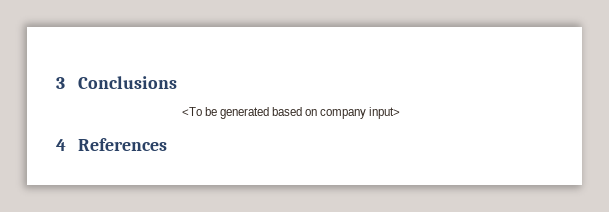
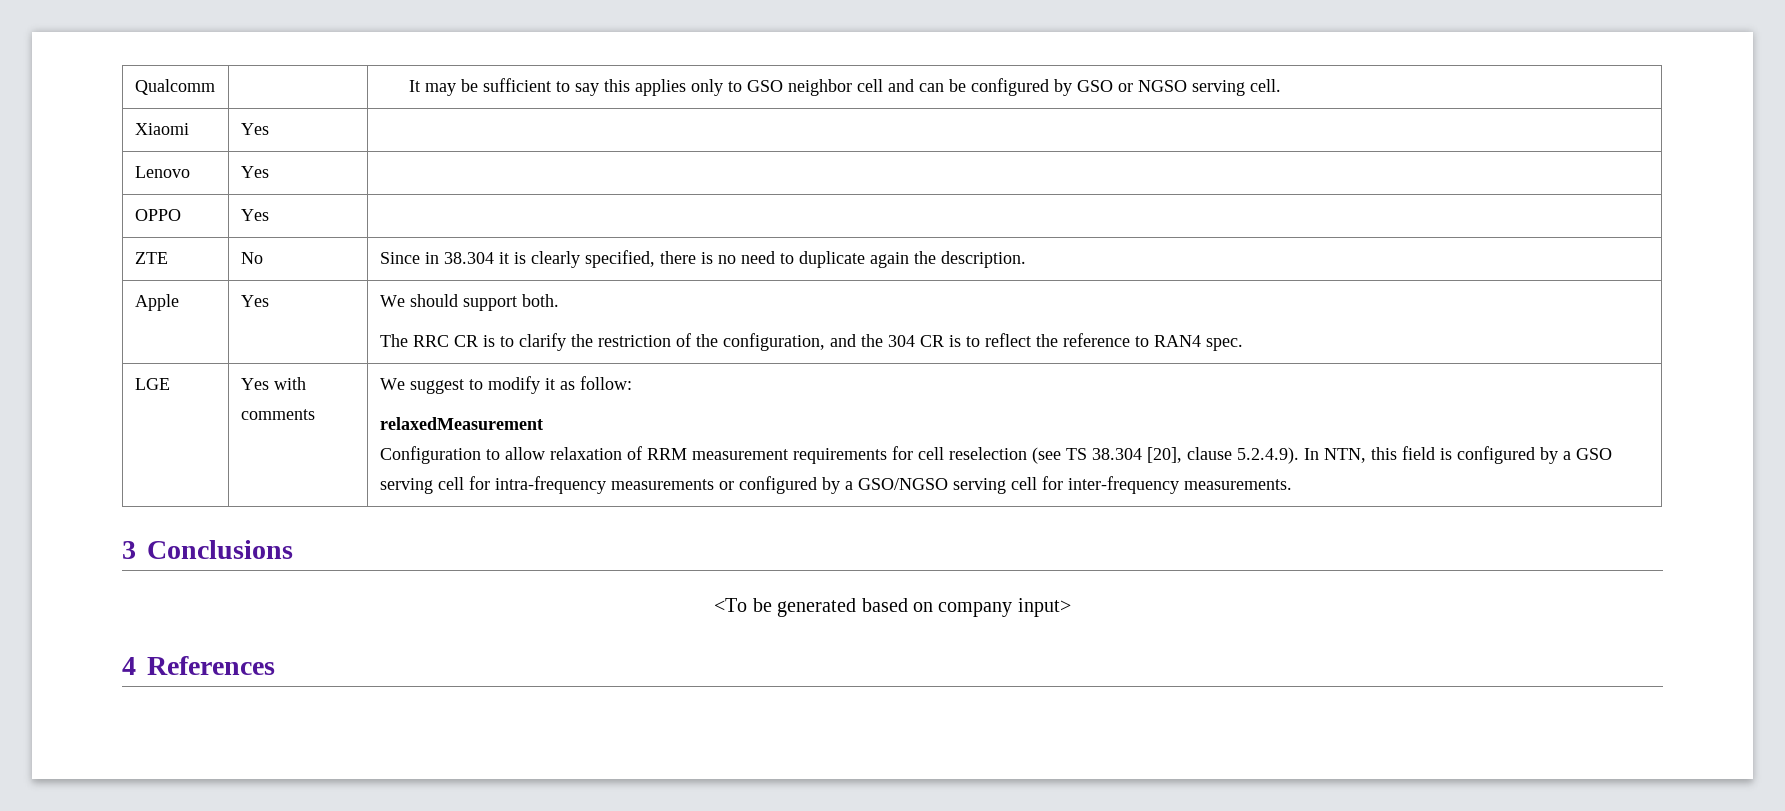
+ Qualcomm | | It may be sufficient to say this applies only to GSO neighbor cell and can be configured by GSO or NGSO serving cell.
+ Xiaomi | Yes |
+ Lenovo | Yes |
+ OPPO | Yes |
+ ZTE | No | Since in 38.304 it is clearly specified, there is no need to duplicate again the description.
+ Apple | Yes | We should support both.
+ The RRC CR is to clarify the restriction of the configuration, and the 304 CR is to reflect the reference to RAN4 spec.
+ LGE | Yes with comments | We suggest to modify it as follow:
+ relaxedMeasurement
+ Configuration to allow relaxation of RRM measurement requirements for cell reselection (see TS 38.304 [20], clause 5.2.4.9). In NTN, this field is configured by a GSO serving cell for intra-frequency measurements or configured by a GSO/NGSO serving cell for inter-frequency measurements.

